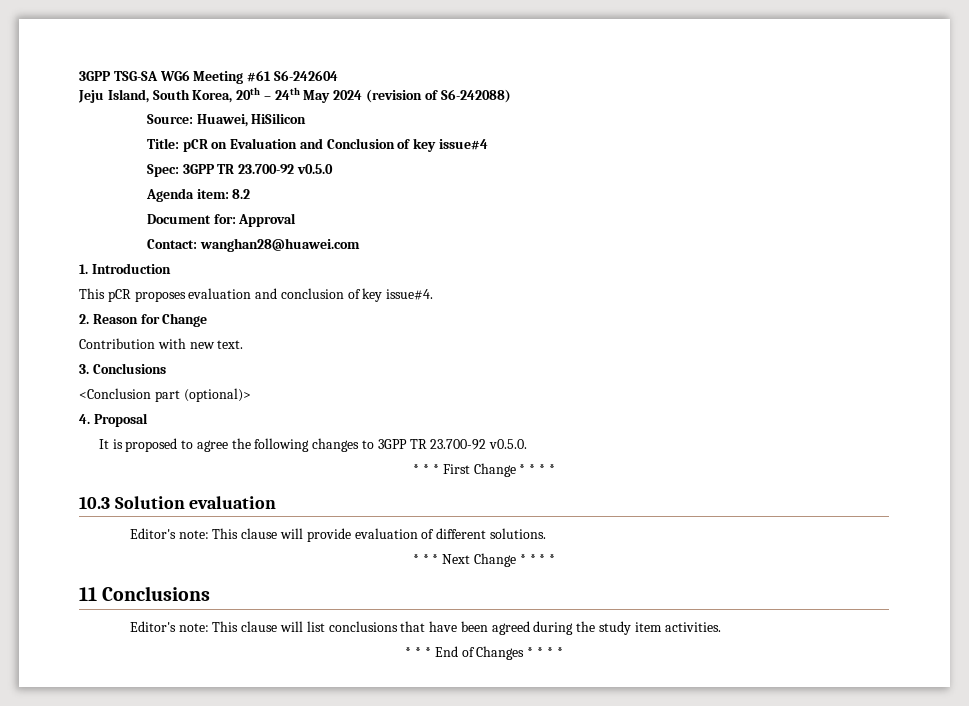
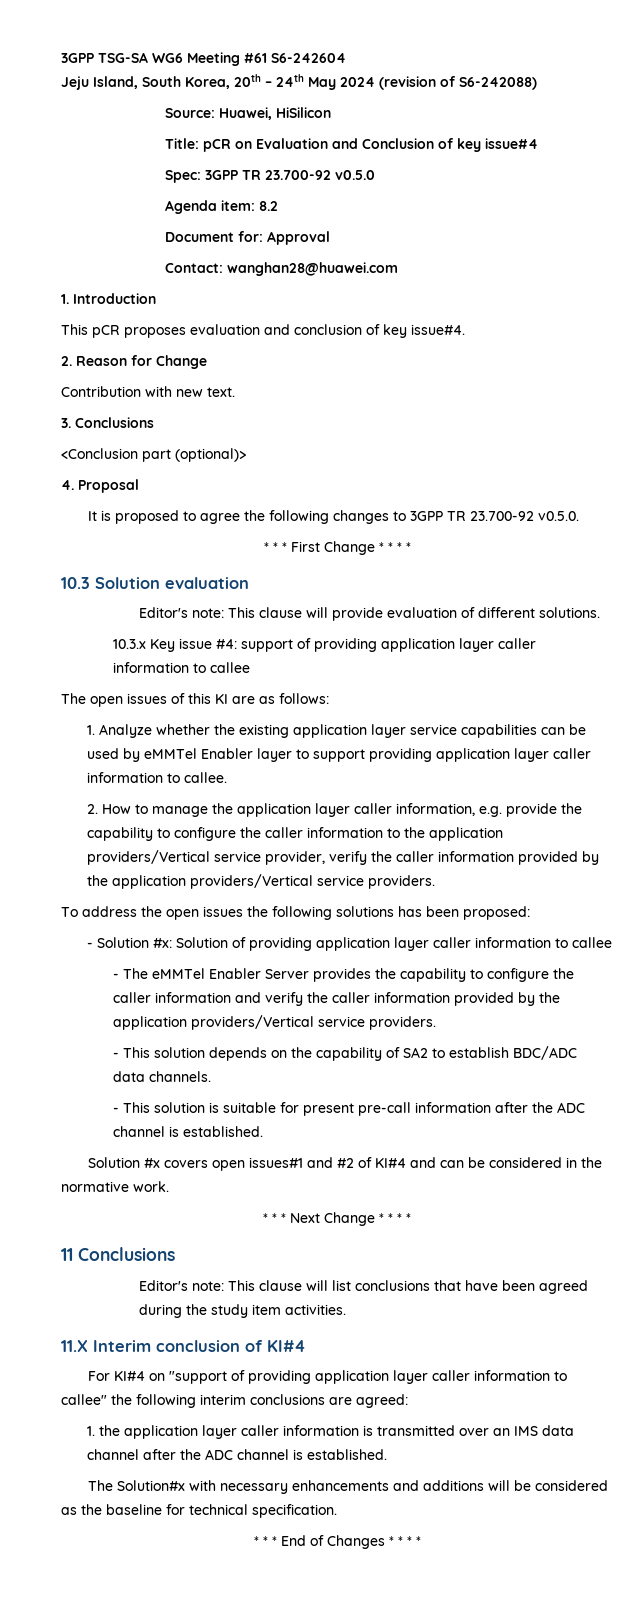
+ 10.3.x Key issue #4: support of providing application layer caller information to callee
+ The open issues of this KI are as follows:
+ 1. Analyze whether the existing application layer service capabilities can be used by eMMTel Enabler layer to support providing application layer caller information to callee.
+ 2. How to manage the application layer caller information, e.g. provide the capability to configure the caller information to the application providers/Vertical service provider, verify the caller information provided by the application providers/Vertical service providers.
+ To address the open issues the following solutions has been proposed:
+ - Solution #x: Solution of providing application layer caller information to callee
+ - The eMMTel Enabler Server provides the capability to configure the caller information and verify the caller information provided by the application providers/Vertical service providers.
+ - This solution depends on the capability of SA2 to establish BDC/ADC data channels.
+ - This solution is suitable for present pre-call information after the ADC channel is established.
+ Solution #x covers open issues#1 and #2 of KI#4 and can be considered in the normative work.
+ 11.X Interim conclusion of KI#4
+ For KI#4 on "support of providing application layer caller information to callee" the following interim conclusions are agreed:
+ 1. the application layer caller information is transmitted over an IMS data channel after the ADC channel is established.
+ The Solution#x with necessary enhancements and additions will be considered as the baseline for technical specification.

